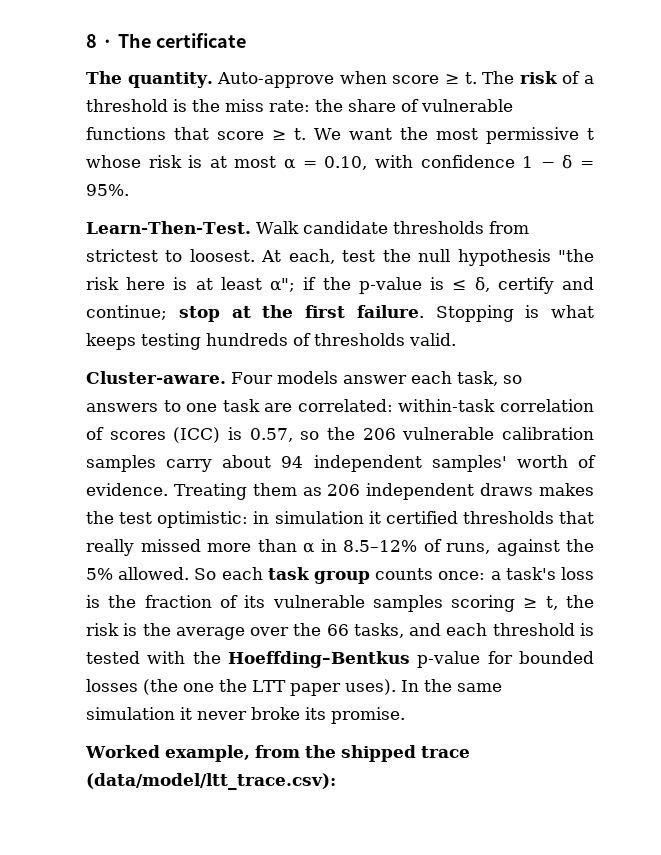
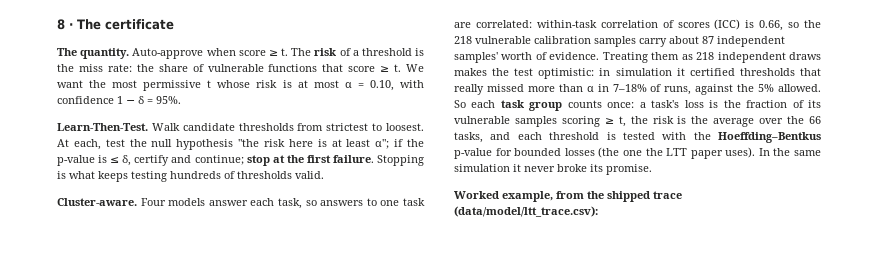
- Four models answer each task, so answers to one task are correlated: within-task correlation of scores (ICC) is 0.57, so the 206 vulnerable calibration samples carry about 94 independent samples' worth of evidence.
+ Four models answer each task, so answers to one task are correlated: within-task correlation of scores (ICC) is 0.66, so the 218 vulnerable calibration samples carry about 87 independent samples' worth of evidence.
- Treating them as 206 independent draws makes the test optimistic: in simulation it certified thresholds that really missed more than α in 8.5–12% of runs, against the 5% allowed.
+ Treating them as 218 independent draws makes the test optimistic: in simulation it certified thresholds that really missed more than α in 7–18% of runs, against the 5% allowed.

